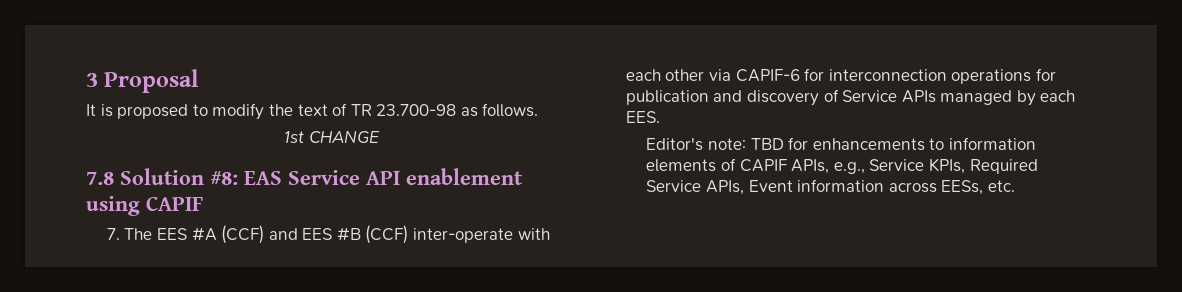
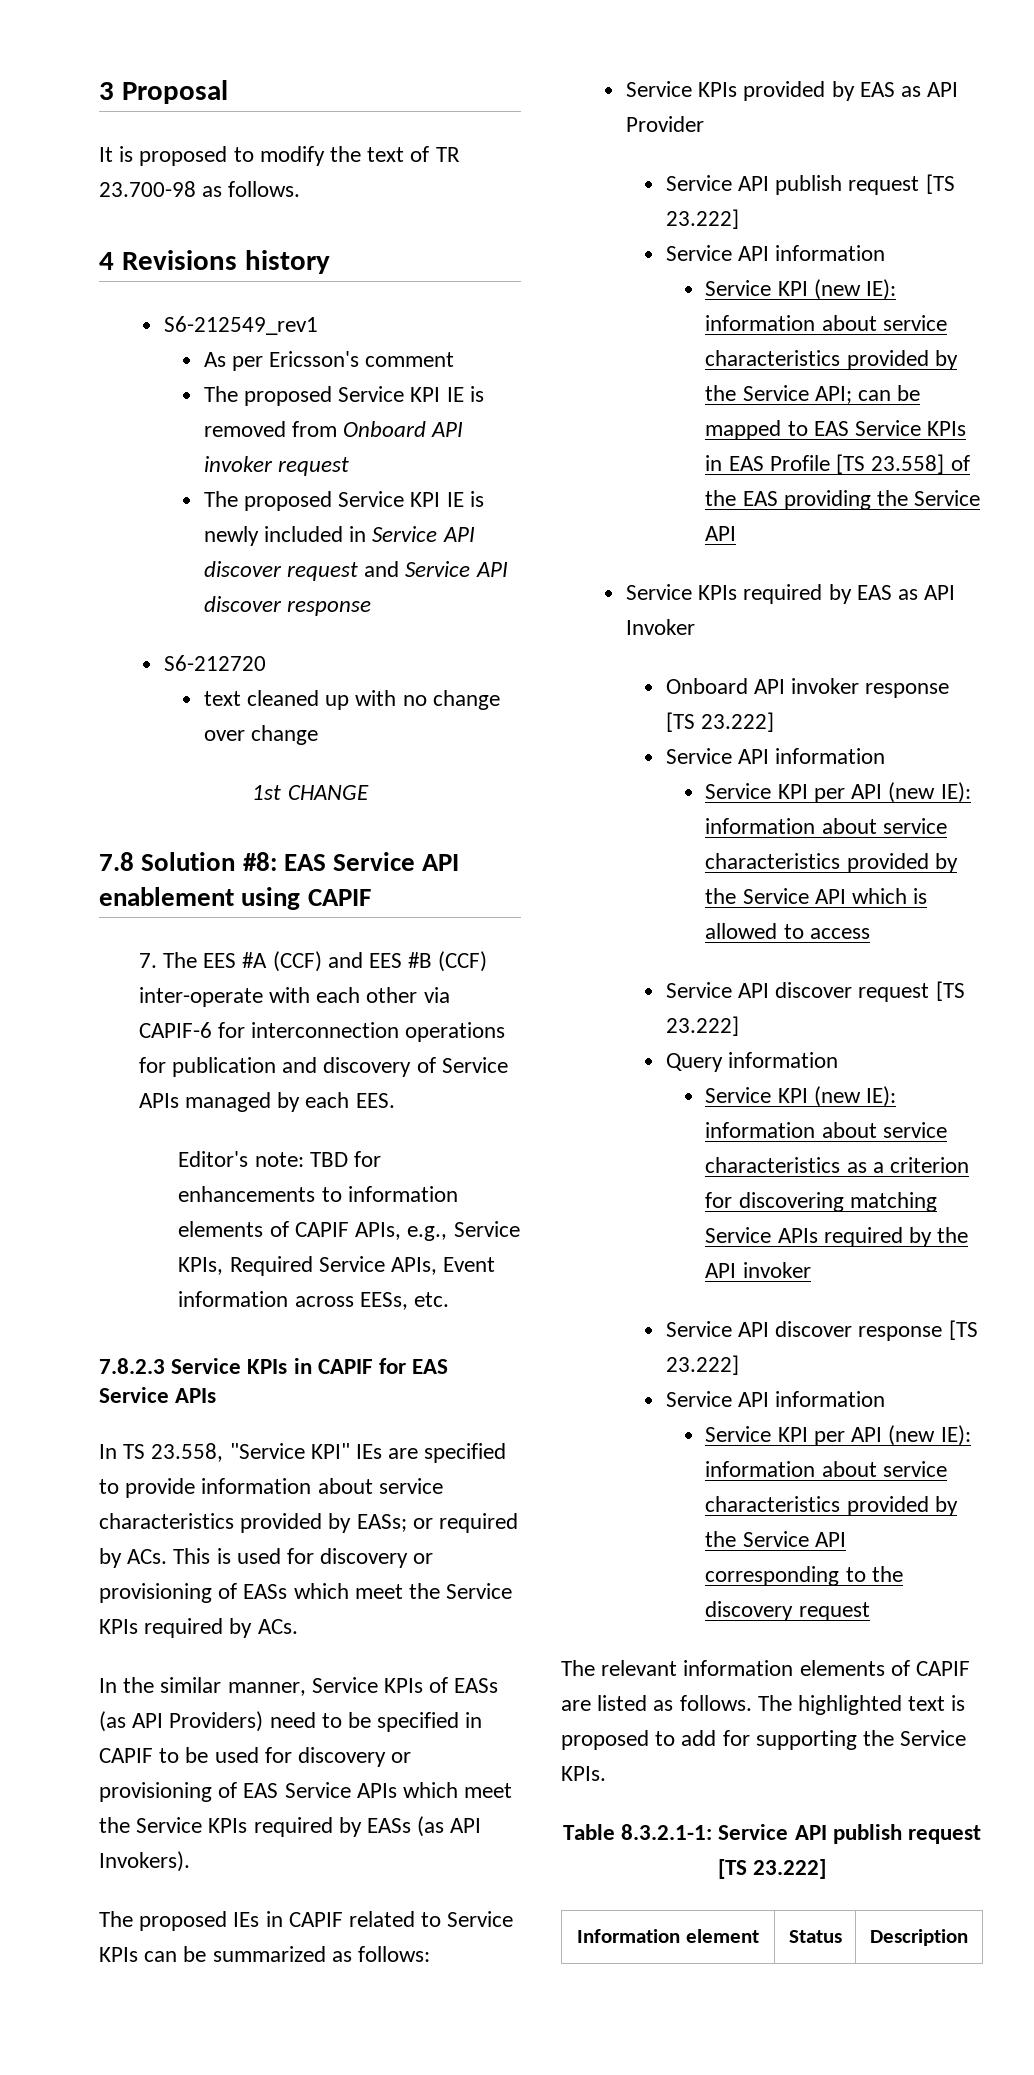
+ 4 Revisions history
+ S6-212549_rev1
+ As per Ericsson's comment
+ The proposed Service KPI IE is removed from Onboard API invoker request
+ The proposed Service KPI IE is newly included in Service API discover request and Service API discover response
+ S6-212720
+ text cleaned up with no change over change
+ 7.8.2.3 Service KPIs in CAPIF for EAS Service APIs
+ In TS 23.558, "Service KPI" IEs are specified to provide information about service characteristics provided by EASs; or required by ACs. This is used for discovery or provisioning of EASs which meet the Service KPIs required by ACs.
+ In the similar manner, Service KPIs of EASs (as API Providers) need to be specified in CAPIF to be used for discovery or provisioning of EAS Service APIs which meet the Service KPIs required by EASs (as API Invokers).
+ The proposed IEs in CAPIF related to Service KPIs can be summarized as follows:
+ Service KPIs provided by EAS as API Provider
+ Service API publish request [TS 23.222]
+ Service API information
+ Service KPI (new IE): information about service characteristics provided by the Service API; can be mapped to EAS Service KPIs in EAS Profile [TS 23.558] of the EAS providing the Service API
+ Service KPIs required by EAS as API Invoker
+ Onboard API invoker response [TS 23.222]
+ Service API information
+ Service KPI per API (new IE): information about service characteristics provided by the Service API which is allowed to access
+ Service API discover request [TS 23.222]
+ Query information
+ Service KPI (new IE): information about service characteristics as a criterion for discovering matching Service APIs required by the API invoker
+ Service API discover response [TS 23.222]
+ Service API information
+ Service KPI per API (new IE): information about service characteristics provided by the Service API corresponding to the discovery request
+ The relevant information elements of CAPIF are listed as follows. The highlighted text is proposed to add for supporting the Service KPIs.
+ Table 8.3.2.1-1: Service API publish request [TS 23.222]
+ Information element | Status | Description

